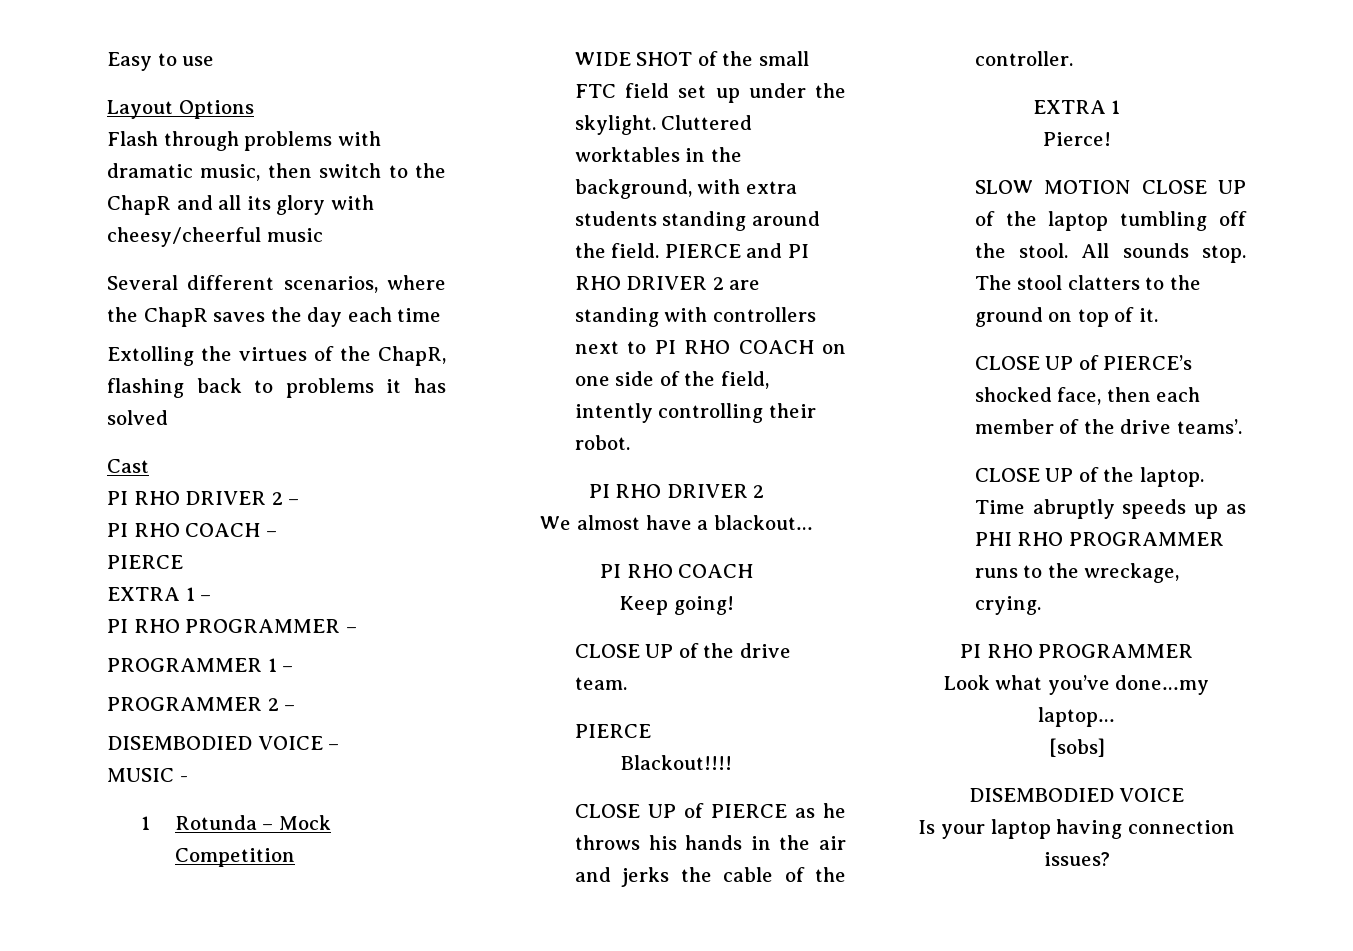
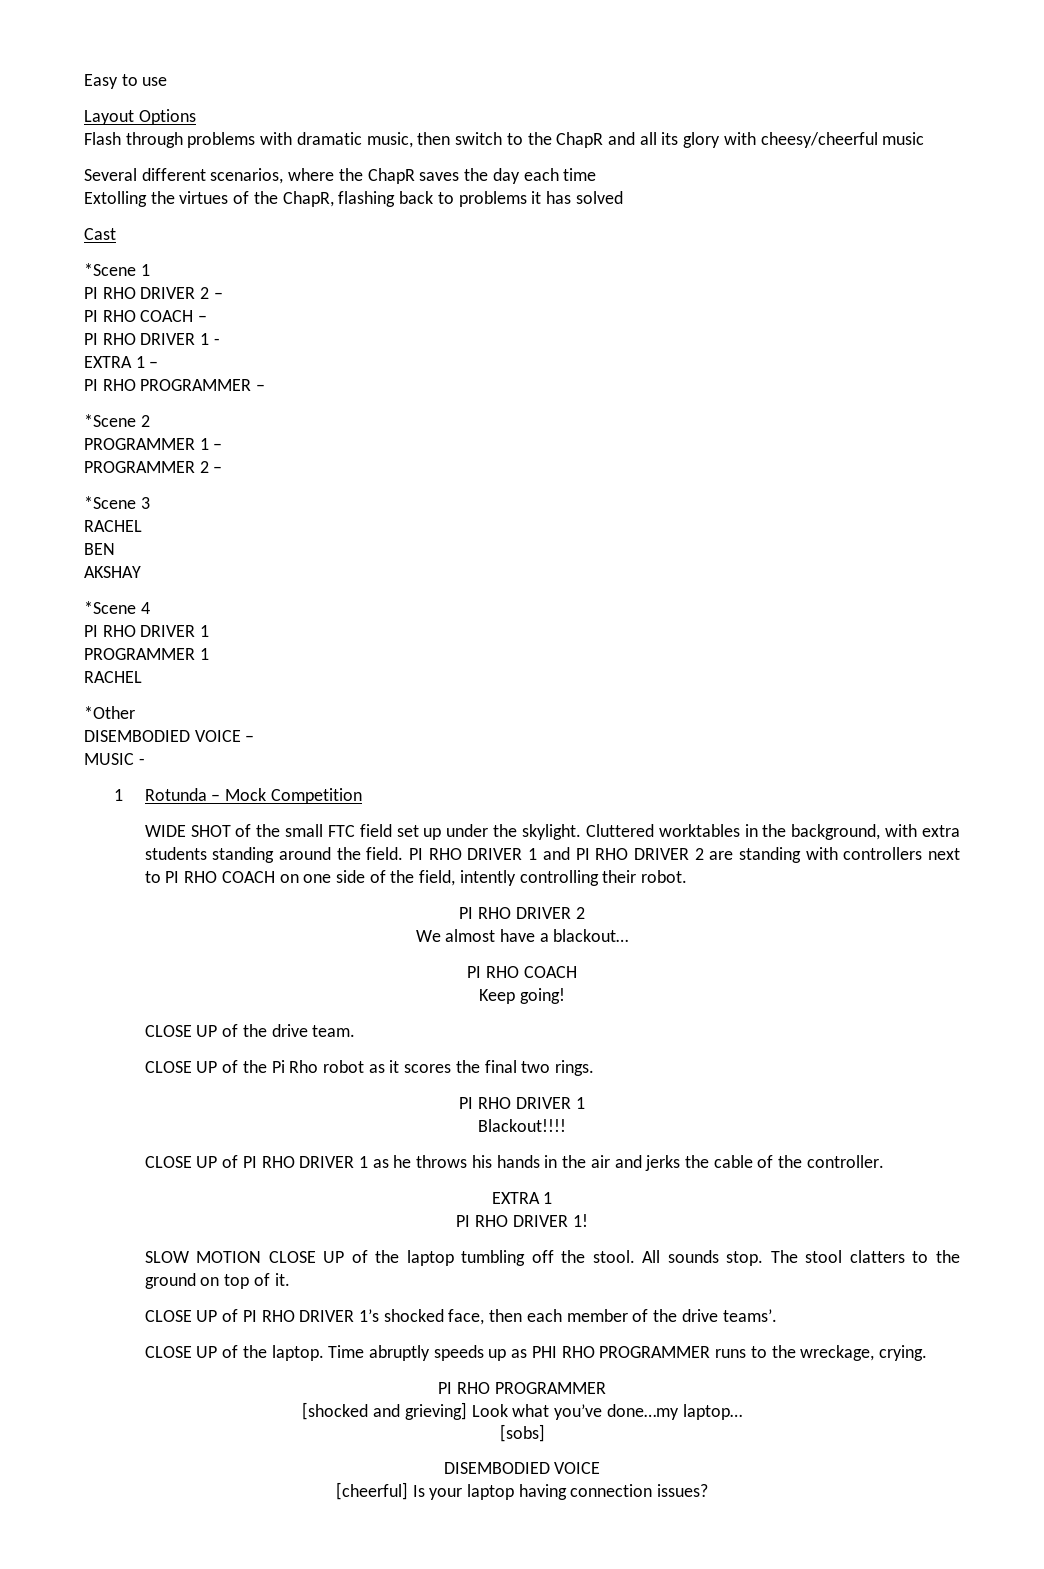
+ *Scene 1
  PI RHO COACH –
- PIERCE
+ PI RHO DRIVER 1 -
+ *Scene 2
+ *Scene 3
+ RACHEL
+ BEN
+ AKSHAY
+ *Scene 4
+ PI RHO DRIVER 1
+ PROGRAMMER 1
+ RACHEL
+ *Other
- PIERCE and PI RHO DRIVER 2 are standing with controllers next to PI RHO COACH on one side of the field, intently controlling their robot.
+ PI RHO DRIVER 1 and PI RHO DRIVER 2 are standing with controllers next to PI RHO COACH on one side of the field, intently controlling their robot.
  CLOSE UP of the drive team.
- PIERCE
+ CLOSE UP of the Pi Rho robot as it scores the final two rings.
+ PI RHO DRIVER 1
- CLOSE UP of PIERCE as he throws his hands in the air and jerks the cable of the controller.
+ CLOSE UP of PI RHO DRIVER 1 as he throws his hands in the air and jerks the cable of the controller.
- Pierce!
+ PI RHO DRIVER 1!
- CLOSE UP of PIERCE’s shocked face, then each member of the drive teams’.
+ CLOSE UP of PI RHO DRIVER 1’s shocked face, then each member of the drive teams’.
- Look what you’ve done…my laptop…
+ [shocked and grieving] Look what you’ve done…my laptop…
- Is your laptop having connection issues?
+ [cheerful] Is your laptop having connection issues?

